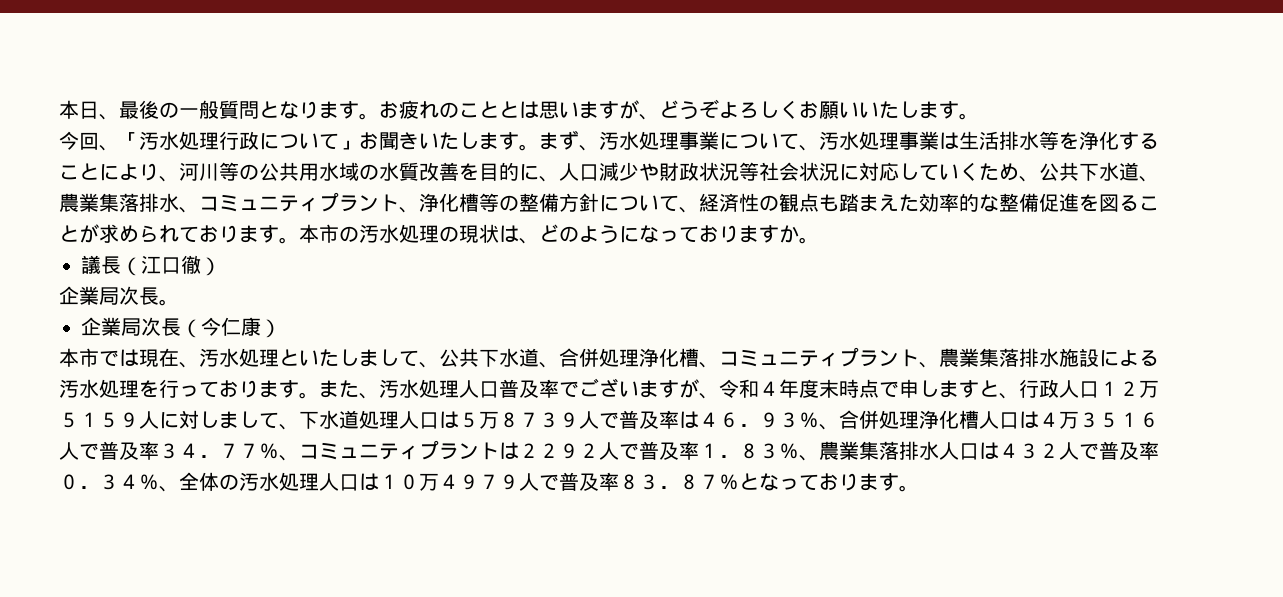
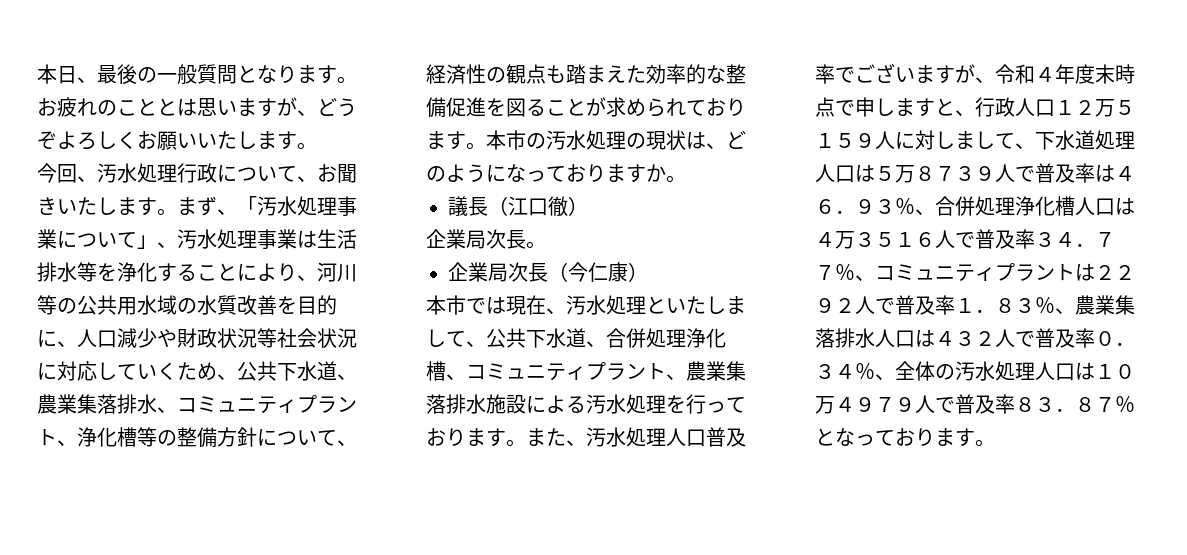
- 今回、「汚水処理行政について」お聞きいたします。
+ 今回、汚水処理行政について、お聞きいたします。
- まず、汚水処理事業について、汚水処理事業は生活排水等を浄化することにより、河川等の公共用水域の水質改善を目的に、人口減少や財政状況等社会状況に対応していくため、公共下水道、農業集落排水、コミュニティプラント、浄化槽等の整備方針について、経済性の観点も踏まえた効率的な整備促進を図ることが求められております。
+ まず、「汚水処理事業について」、汚水処理事業は生活排水等を浄化することにより、河川等の公共用水域の水質改善を目的に、人口減少や財政状況等社会状況に対応していくため、公共下水道、農業集落排水、コミュニティプラント、浄化槽等の整備方針について、経済性の観点も踏まえた効率的な整備促進を図ることが求められております。

